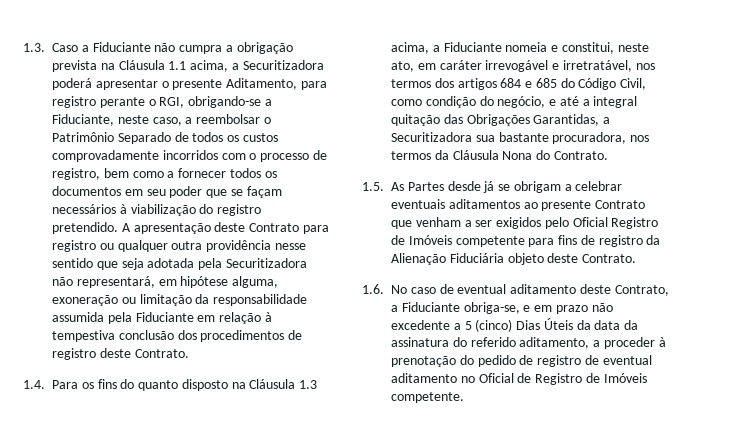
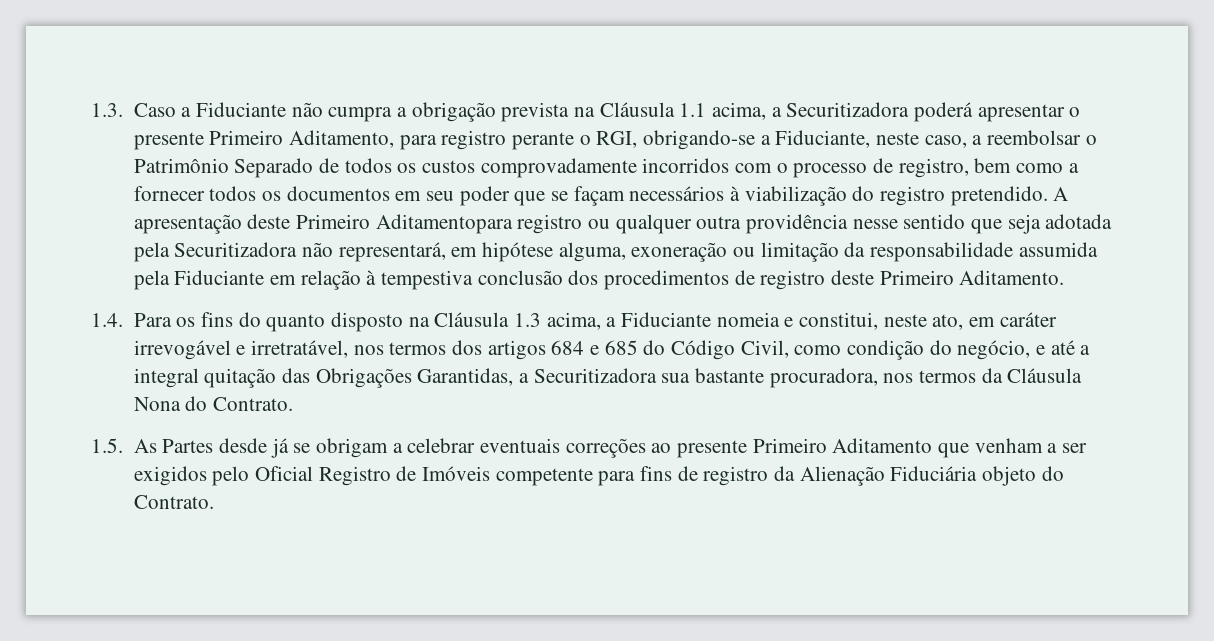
- 1.3. Caso a Fiduciante não cumpra a obrigação prevista na Cláusula 1.1 acima, a Securitizadora poderá apresentar o presente Aditamento, para registro perante o RGI, obrigando-se a Fiduciante, neste caso, a reembolsar o Patrimônio Separado de todos os custos comprovadamente incorridos com o processo de registro, bem como a fornecer todos os documentos em seu poder que se façam necessários à viabilização do registro pretendido.
+ 1.3. Caso a Fiduciante não cumpra a obrigação prevista na Cláusula 1.1 acima, a Securitizadora poderá apresentar o presente Primeiro Aditamento, para registro perante o RGI, obrigando-se a Fiduciante, neste caso, a reembolsar o Patrimônio Separado de todos os custos comprovadamente incorridos com o processo de registro, bem como a fornecer todos os documentos em seu poder que se façam necessários à viabilização do registro pretendido.
- A apresentação deste Contrato para registro ou qualquer outra providência nesse sentido que seja adotada pela Securitizadora não representará, em hipótese alguma, exoneração ou limitação da responsabilidade assumida pela Fiduciante em relação à tempestiva conclusão dos procedimentos de registro deste Contrato.
+ A apresentação deste Primeiro Aditamentopara registro ou qualquer outra providência nesse sentido que seja adotada pela Securitizadora não representará, em hipótese alguma, exoneração ou limitação da responsabilidade assumida pela Fiduciante em relação à tempestiva conclusão dos procedimentos de registro deste Primeiro Aditamento.
- 1.5. As Partes desde já se obrigam a celebrar eventuais aditamentos ao presente Contrato que venham a ser exigidos pelo Oficial Registro de Imóveis competente para fins de registro da Alienação Fiduciária objeto deste Contrato.
- 1.6. No caso de eventual aditamento deste Contrato, a Fiduciante obriga-se, e em prazo não excedente a 5 (cinco) Dias Úteis da data da assinatura do referido aditamento, a proceder à prenotação do pedido de registro de eventual aditamento no Oficial de Registro de Imóveis competente.
+ 1.5. As Partes desde já se obrigam a celebrar eventuais correções ao presente Primeiro Aditamento que venham a ser exigidos pelo Oficial Registro de Imóveis competente para fins de registro da Alienação Fiduciária objeto do Contrato.

